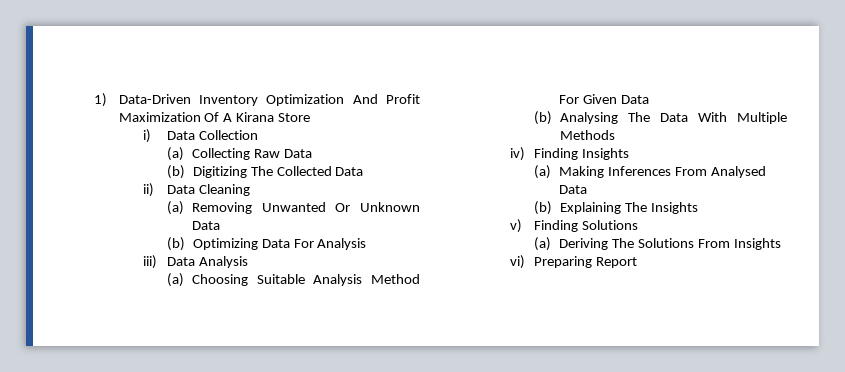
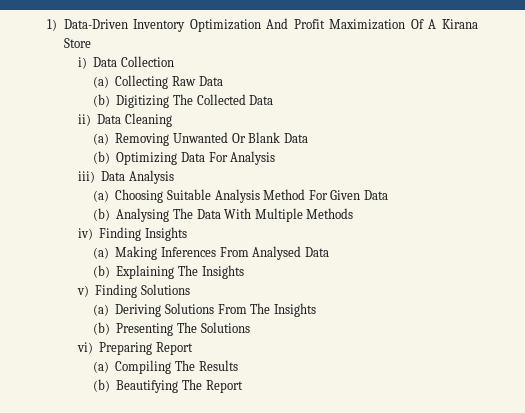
- (a) Removing Unwanted Or Unknown Data
+ (a) Removing Unwanted Or Blank Data
- (a) Deriving The Solutions From Insights
+ (a) Deriving Solutions From The Insights
+ (b) Presenting The Solutions
+ (a) Compiling The Results
+ (b) Beautifying The Report

